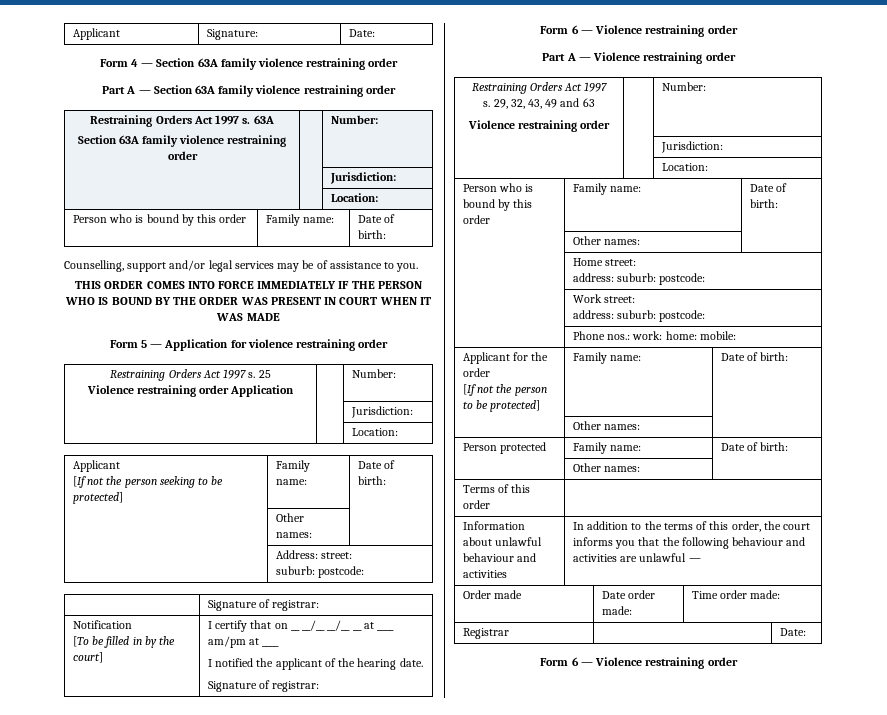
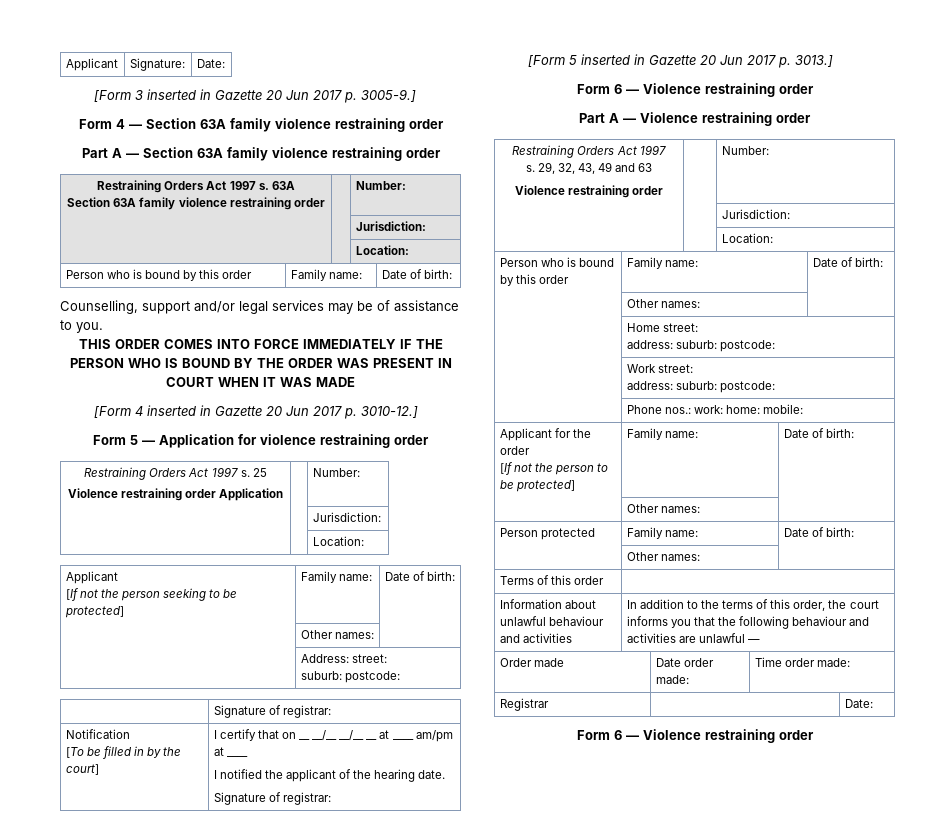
+ [Form 3 inserted in Gazette 20 Jun 2017 p. 3005-9.]
+ [Form 4 inserted in Gazette 20 Jun 2017 p. 3010-12.]
+ [Form 5 inserted in Gazette 20 Jun 2017 p. 3013.]

